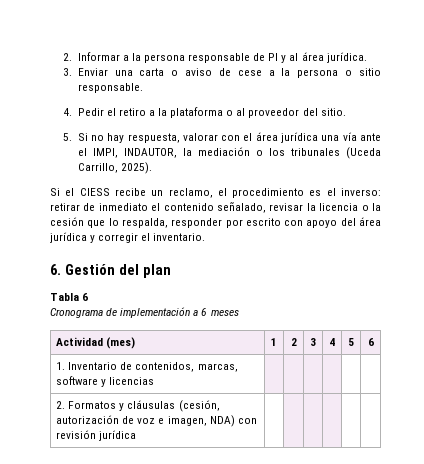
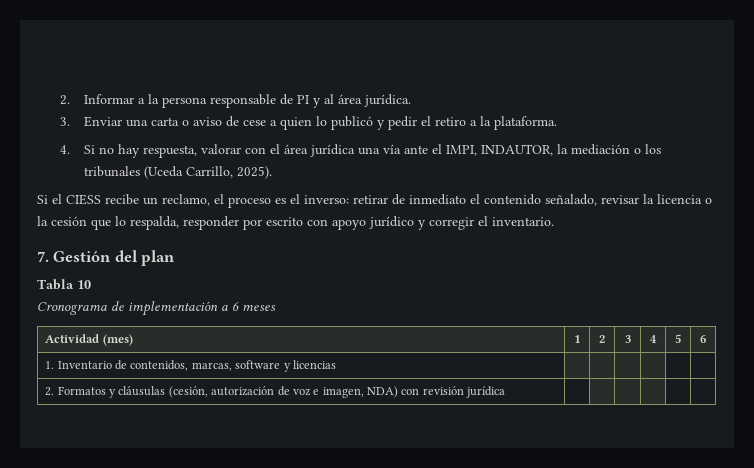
- 3. Enviar una carta o aviso de cese a la persona o sitio responsable.
- 4. Pedir el retiro a la plataforma o al proveedor del sitio.
- 5. Si no hay respuesta, valorar con el área jurídica una vía ante el IMPI, INDAUTOR, la mediación o los tribunales (Uceda Carrillo, 2025).
+ 3. Enviar una carta o aviso de cese a quien lo publicó y pedir el retiro a la plataforma.
+ 4. Si no hay respuesta, valorar con el área jurídica una vía ante el IMPI, INDAUTOR, la mediación o los tribunales (Uceda Carrillo, 2025).
- Si el CIESS recibe un reclamo, el procedimiento es el inverso: retirar de inmediato el contenido señalado, revisar la licencia o la cesión que lo respalda, responder por escrito con apoyo del área jurídica y corregir el inventario.
+ Si el CIESS recibe un reclamo, el proceso es el inverso: retirar de inmediato el contenido señalado, revisar la licencia o la cesión que lo respalda, responder por escrito con apoyo jurídico y corregir el inventario.
- 6. Gestión del plan
+ 7. Gestión del plan
- Tabla 6
+ Tabla 10

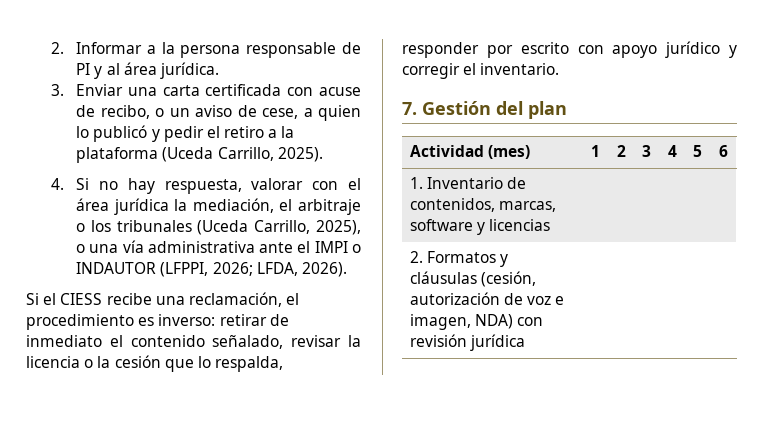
- 3. Enviar una carta o aviso de cese a quien lo publicó y pedir el retiro a la plataforma.
+ 3. Enviar una carta certificada con acuse de recibo, o un aviso de cese, a quien lo publicó y pedir el retiro a la plataforma (Uceda Carrillo, 2025).
- 4. Si no hay respuesta, valorar con el área jurídica una vía ante el IMPI, INDAUTOR, la mediación o los tribunales (Uceda Carrillo, 2025).
- Si el CIESS recibe un reclamo, el proceso es el inverso: retirar de inmediato el contenido señalado, revisar la licencia o la cesión que lo respalda, responder por escrito con apoyo jurídico y corregir el inventario.
+ 4. Si no hay respuesta, valorar con el área jurídica la mediación, el arbitraje o los tribunales (Uceda Carrillo, 2025), o una vía administrativa ante el IMPI o INDAUTOR (LFPPI, 2026; LFDA, 2026).
+ Si el CIESS recibe una reclamación, el procedimiento es inverso: retirar de inmediato el contenido señalado, revisar la licencia o la cesión que lo respalda, responder por escrito con apoyo jurídico y corregir el inventario.
- Tabla 10
- Cronograma de implementación a 6 meses

